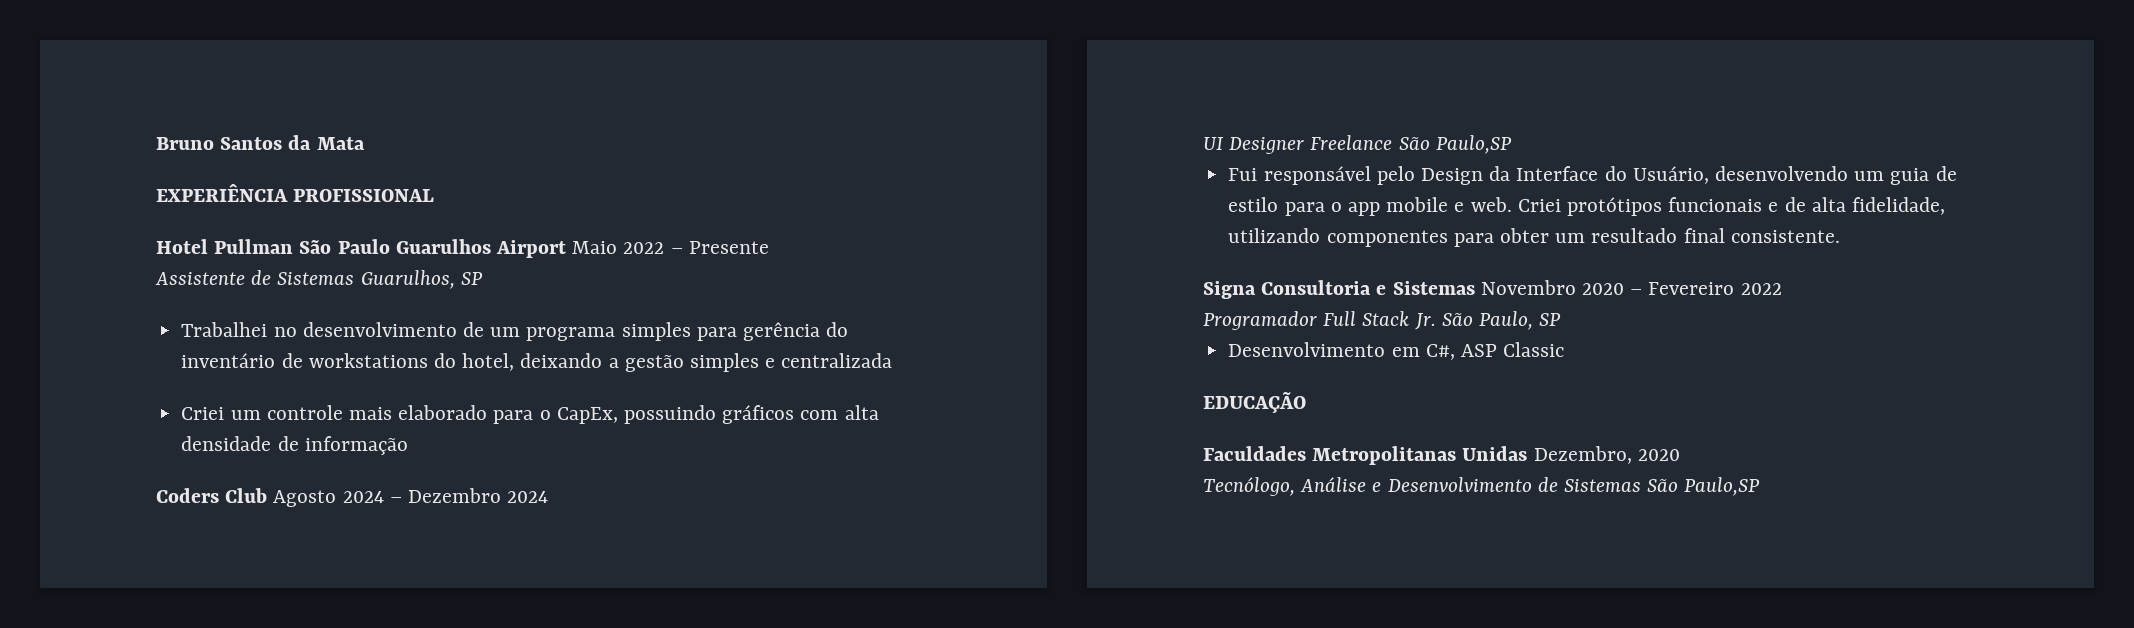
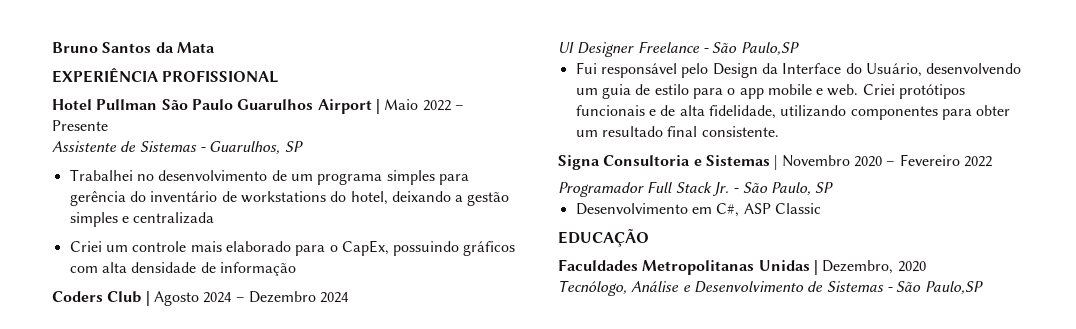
- Hotel Pullman São Paulo Guarulhos Airport Maio 2022 – Presente
+ Hotel Pullman São Paulo Guarulhos Airport | Maio 2022 – Presente
- Assistente de Sistemas Guarulhos, SP
+ Assistente de Sistemas - Guarulhos, SP
- Coders Club Agosto 2024 – Dezembro 2024
+ Coders Club | Agosto 2024 – Dezembro 2024
- UI Designer Freelance São Paulo,SP
+ UI Designer Freelance - São Paulo,SP
- Signa Consultoria e Sistemas Novembro 2020 – Fevereiro 2022
+ Signa Consultoria e Sistemas | Novembro 2020 – Fevereiro 2022
- Programador Full Stack Jr. São Paulo, SP
+ Programador Full Stack Jr. - São Paulo, SP
- Faculdades Metropolitanas Unidas Dezembro, 2020
+ Faculdades Metropolitanas Unidas | Dezembro, 2020
- Tecnólogo, Análise e Desenvolvimento de Sistemas São Paulo,SP
+ Tecnólogo, Análise e Desenvolvimento de Sistemas - São Paulo,SP

